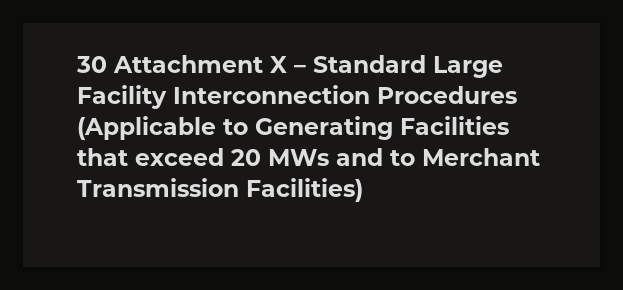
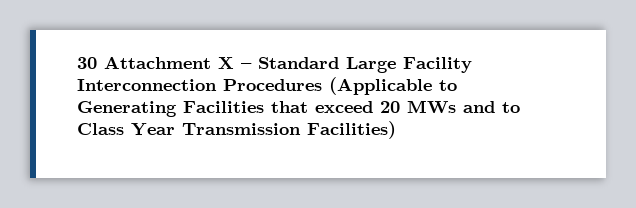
- 30 Attachment X – Standard Large Facility Interconnection Procedures (Applicable to Generating Facilities that exceed 20 MWs and to Merchant Transmission Facilities)
+ 30 Attachment X – Standard Large Facility Interconnection Procedures (Applicable to Generating Facilities that exceed 20 MWs and to Class Year Transmission Facilities)

